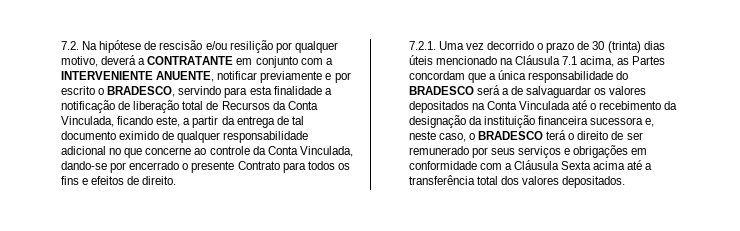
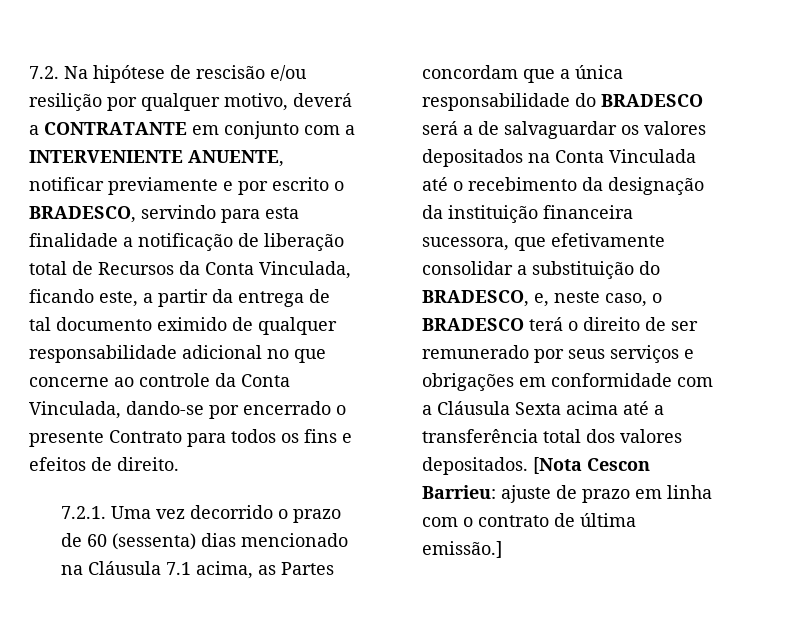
- 7.2.1. Uma vez decorrido o prazo de 30 (trinta) dias úteis mencionado na Cláusula 7.1 acima, as Partes concordam que a única responsabilidade do BRADESCO será a de salvaguardar os valores depositados na Conta Vinculada até o recebimento da designação da instituição financeira sucessora e, neste caso, o BRADESCO terá o direito de ser remunerado por seus serviços e obrigações em conformidade com a Cláusula Sexta acima até a transferência total dos valores depositados.
+ 7.2.1. Uma vez decorrido o prazo de 60 (sessenta) dias mencionado na Cláusula 7.1 acima, as Partes concordam que a única responsabilidade do BRADESCO será a de salvaguardar os valores depositados na Conta Vinculada até o recebimento da designação da instituição financeira sucessora, que efetivamente consolidar a substituição do BRADESCO, e, neste caso, o BRADESCO terá o direito de ser remunerado por seus serviços e obrigações em conformidade com a Cláusula Sexta acima até a transferência total dos valores depositados.
+ [Nota Cescon Barrieu: ajuste de prazo em linha com o contrato de última emissão.]

